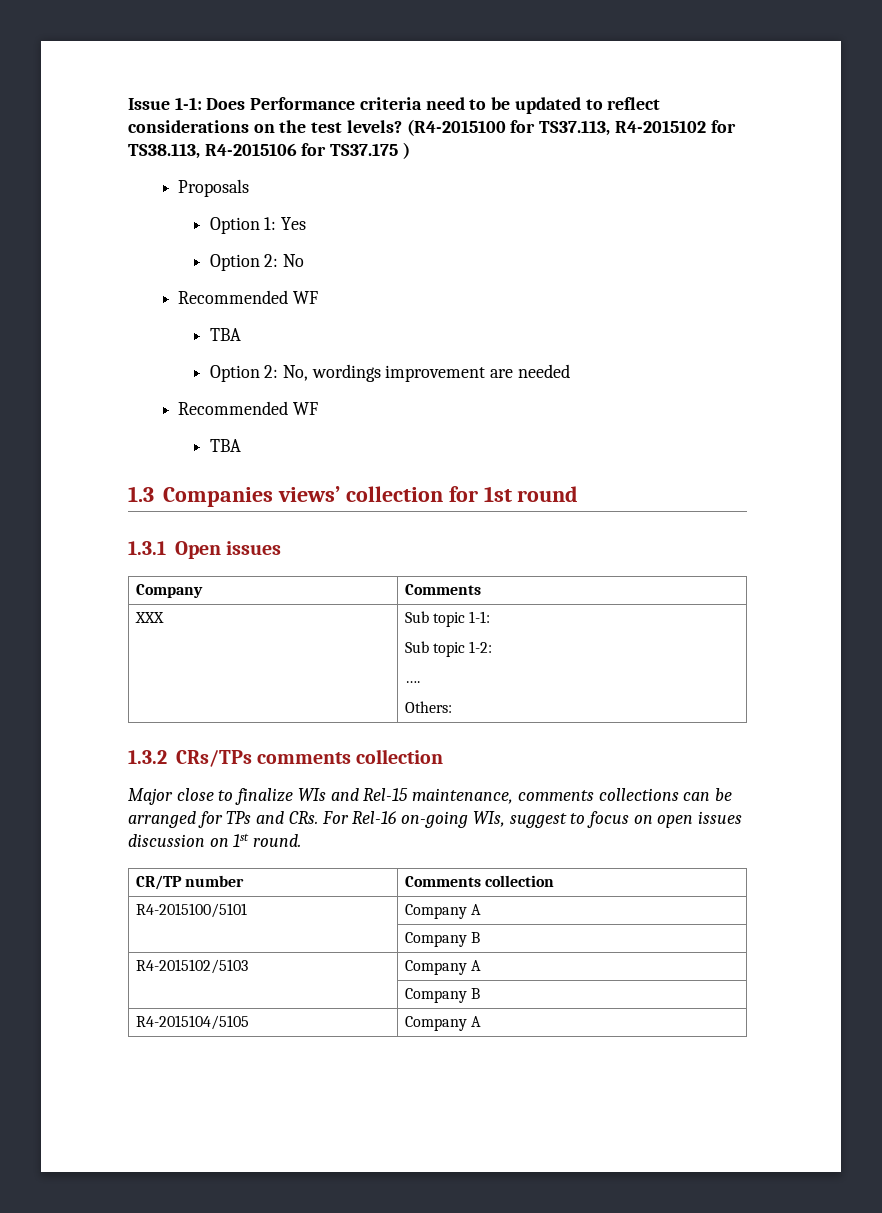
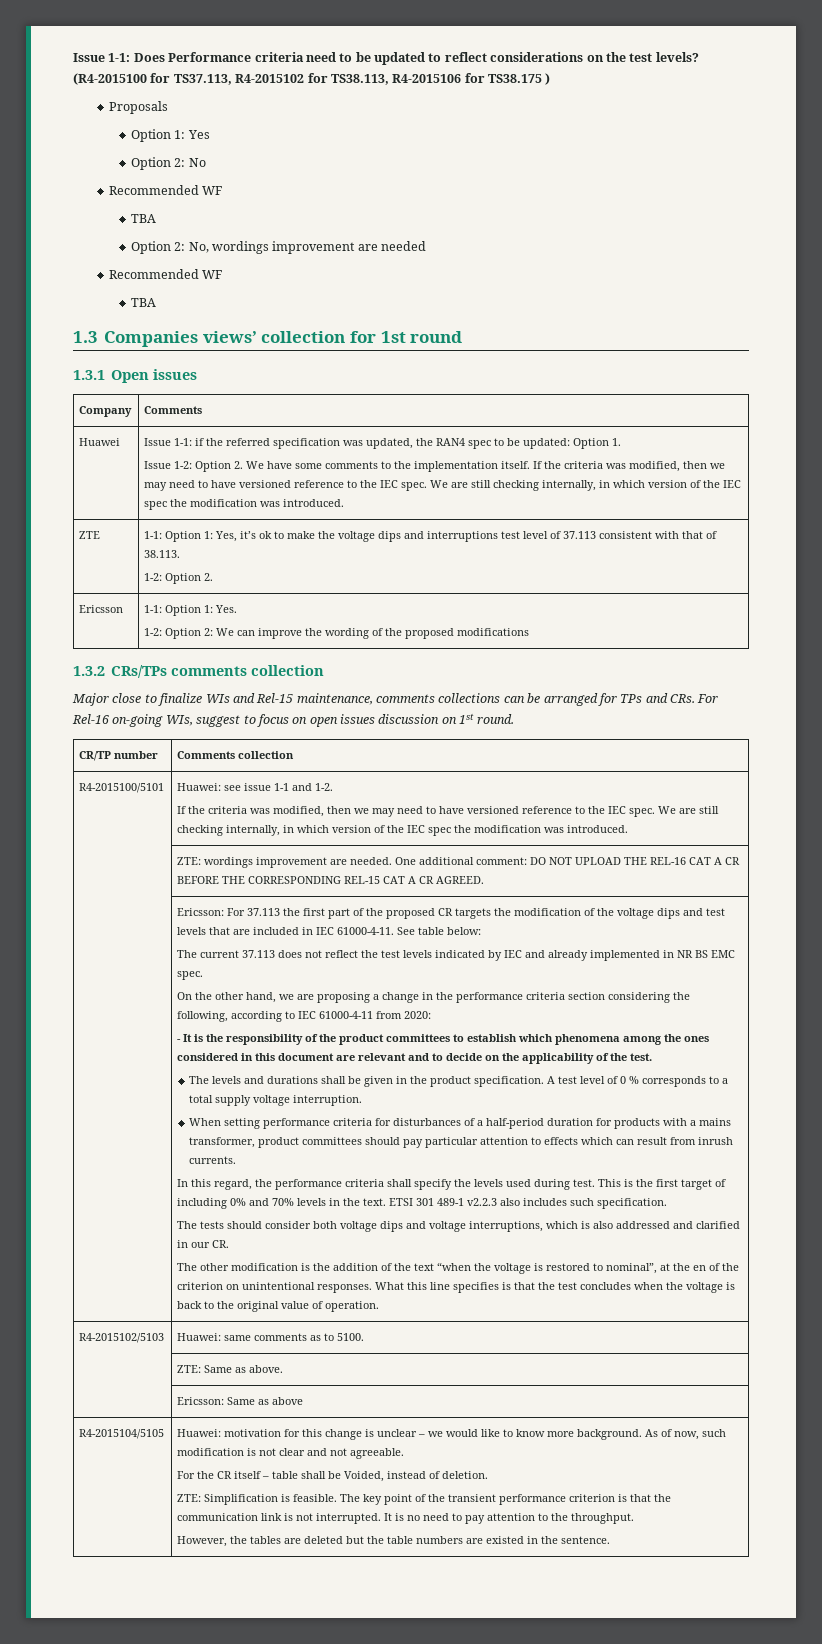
- (R4-2015100 for TS37.113, R4-2015102 for TS38.113, R4-2015106 for TS37.175 )
+ (R4-2015100 for TS37.113, R4-2015102 for TS38.113, R4-2015106 for TS38.175 )
- XXX | Sub topic 1-1:
- Sub topic 1-2:
- ….
- Others:
+ Huawei | Issue 1-1: if the referred specification was updated, the RAN4 spec to be updated: Option 1.
+ Issue 1-2: Option 2. We have some comments to the implementation itself. If the criteria was modified, then we may need to have versioned reference to the IEC spec. We are still checking internally, in which version of the IEC spec the modification was introduced.
+ ZTE | 1-1: Option 1: Yes, it’s ok to make the voltage dips and interruptions test level of 37.113 consistent with that of 38.113.
+ 1-2: Option 2.
+ Ericsson | 1-1: Option 1: Yes.
+ 1-2: Option 2: We can improve the wording of the proposed modifications
- R4-2015100/5101 | Company A
- | Company B
- R4-2015102/5103 | Company A
- | Company B
- R4-2015104/5105 | Company A
+ R4-2015100/5101 | Huawei: see issue 1-1 and 1-2.
+ If the criteria was modified, then we may need to have versioned reference to the IEC spec. We are still checking internally, in which version of the IEC spec the modification was introduced.
+ | ZTE: wordings improvement are needed. One additional comment: DO NOT UPLOAD THE REL-16 CAT A CR BEFORE THE CORRESPONDING REL-15 CAT A CR AGREED.
+ | Ericsson: For 37.113 the first part of the proposed CR targets the modification of the voltage dips and test levels that are included in IEC 61000-4-11. See table below:
+ The current 37.113 does not reflect the test levels indicated by IEC and already implemented in NR BS EMC spec.
+ On the other hand, we are proposing a change in the performance criteria section considering the following, according to IEC 61000-4-11 from 2020:
+ - It is the responsibility of the product committees to establish which phenomena among the ones considered in this document are relevant and to decide on the applicability of the test.
+ The levels and durations shall be given in the product specification. A test level of 0 % corresponds to a total supply voltage interruption.
+ When setting performance criteria for disturbances of a half-period duration for products with a mains transformer, product committees should pay particular attention to effects which can result from inrush currents.
+ In this regard, the performance criteria shall specify the levels used during test. This is the first target of including 0% and 70% levels in the text. ETSI 301 489-1 v2.2.3 also includes such specification.
+ The tests should consider both voltage dips and voltage interruptions, which is also addressed and clarified in our CR.
+ The other modification is the addition of the text “when the voltage is restored to nominal”, at the en of the criterion on unintentional responses. What this line specifies is that the test concludes when the voltage is back to the original value of operation.
+ R4-2015102/5103 | Huawei: same comments as to 5100.
+ | ZTE: Same as above.
+ | Ericsson: Same as above
+ R4-2015104/5105 | Huawei: motivation for this change is unclear – we would like to know more background. As of now, such modification is not clear and not agreeable.
+ For the CR itself – table shall be Voided, instead of deletion.
+ ZTE: Simplification is feasible. The key point of the transient performance criterion is that the communication link is not interrupted. It is no need to pay attention to the throughput.
+ However, the tables are deleted but the table numbers are existed in the sentence.

